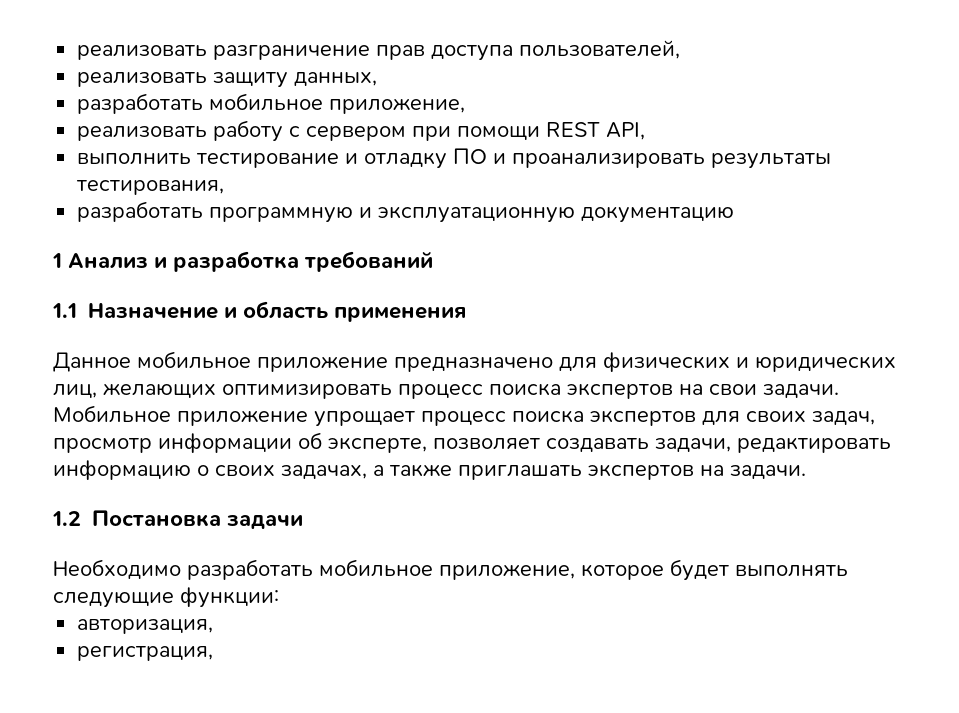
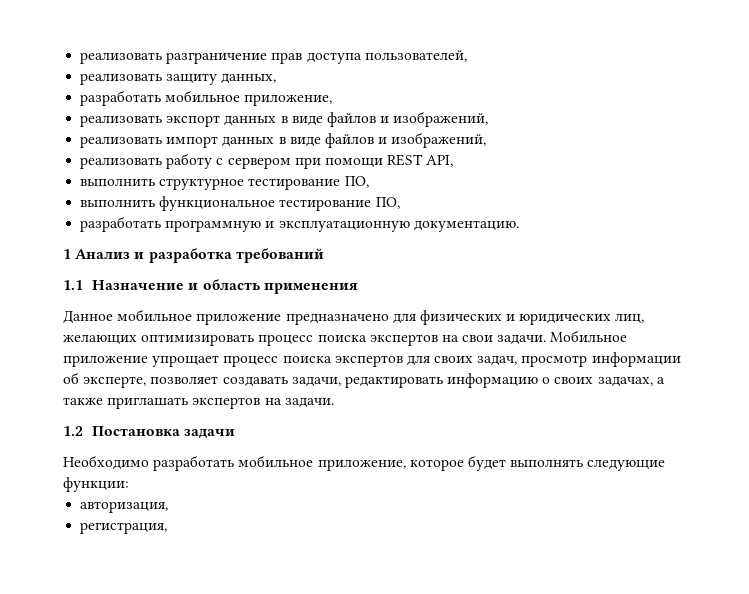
+ реализовать экспорт данных в виде файлов и изображений,
+ реализовать импорт данных в виде файлов и изображений,
- выполнить тестирование и отладку ПО и проанализировать результаты тестирования,
+ выполнить структурное тестирование ПО,
+ выполнить функциональное тестирование ПО,
- разработать программную и эксплуатационную документацию
+ разработать программную и эксплуатационную документацию.

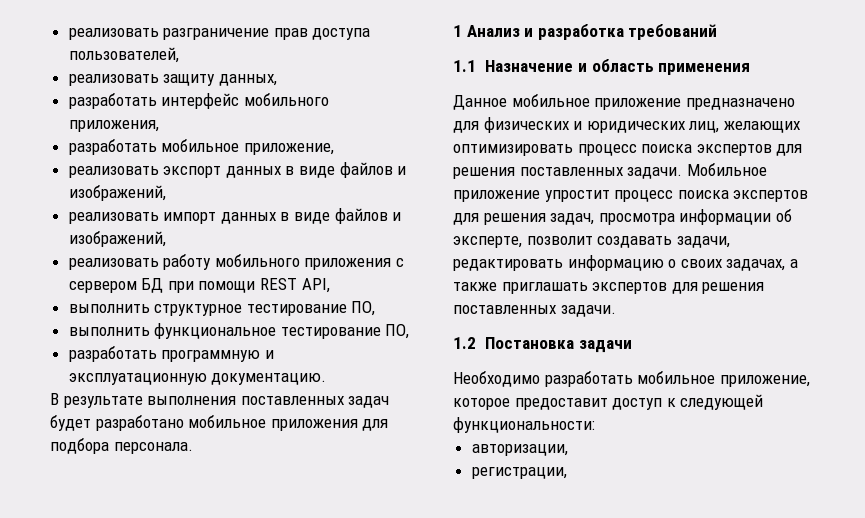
+ разработать интерфейс мобильного приложения,
- реализовать работу с сервером при помощи REST API,
+ реализовать работу мобильного приложения с сервером БД при помощи REST API,
+ В результате выполнения поставленных задач будет разработано мобильное приложения для подбора персонала.
- Данное мобильное приложение предназначено для физических и юридических лиц, желающих оптимизировать процесс поиска экспертов на свои задачи.
+ Данное мобильное приложение предназначено для физических и юридических лиц, желающих оптимизировать процесс поиска экспертов для решения поставленных задачи.
- Мобильное приложение упрощает процесс поиска экспертов для своих задач, просмотр информации об эксперте, позволяет создавать задачи, редактировать информацию о своих задачах, а также приглашать экспертов на задачи.
+ Мобильное приложение упростит процесс поиска экспертов для решения задач, просмотра информации об эксперте, позволит создавать задачи, редактировать информацию о своих задачах, а также приглашать экспертов для решения поставленных задачи.
- Необходимо разработать мобильное приложение, которое будет выполнять следующие функции:
- авторизация,
- регистрация,
+ Необходимо разработать мобильное приложение, которое предоставит доступ к следующей функциональности:
+ авторизации,
+ регистрации,

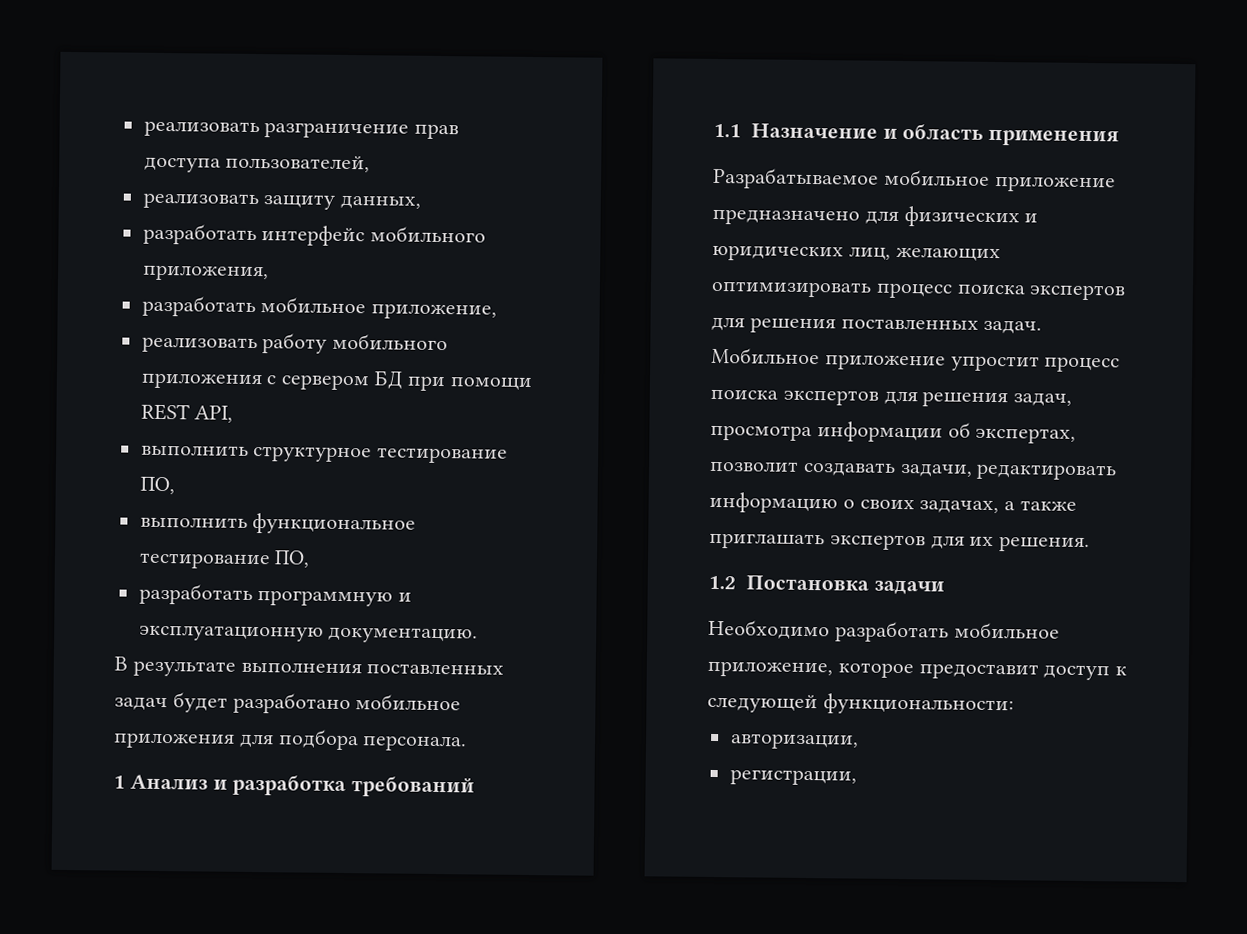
- реализовать экспорт данных в виде файлов и изображений,
- реализовать импорт данных в виде файлов и изображений,
- Данное мобильное приложение предназначено для физических и юридических лиц, желающих оптимизировать процесс поиска экспертов для решения поставленных задачи.
+ Разрабатываемое мобильное приложение предназначено для физических и юридических лиц, желающих оптимизировать процесс поиска экспертов для решения поставленных задач.
- Мобильное приложение упростит процесс поиска экспертов для решения задач, просмотра информации об эксперте, позволит создавать задачи, редактировать информацию о своих задачах, а также приглашать экспертов для решения поставленных задачи.
+ Мобильное приложение упростит процесс поиска экспертов для решения задач, просмотра информации об экспертах, позволит создавать задачи, редактировать информацию о своих задачах, а также приглашать экспертов для их решения.

